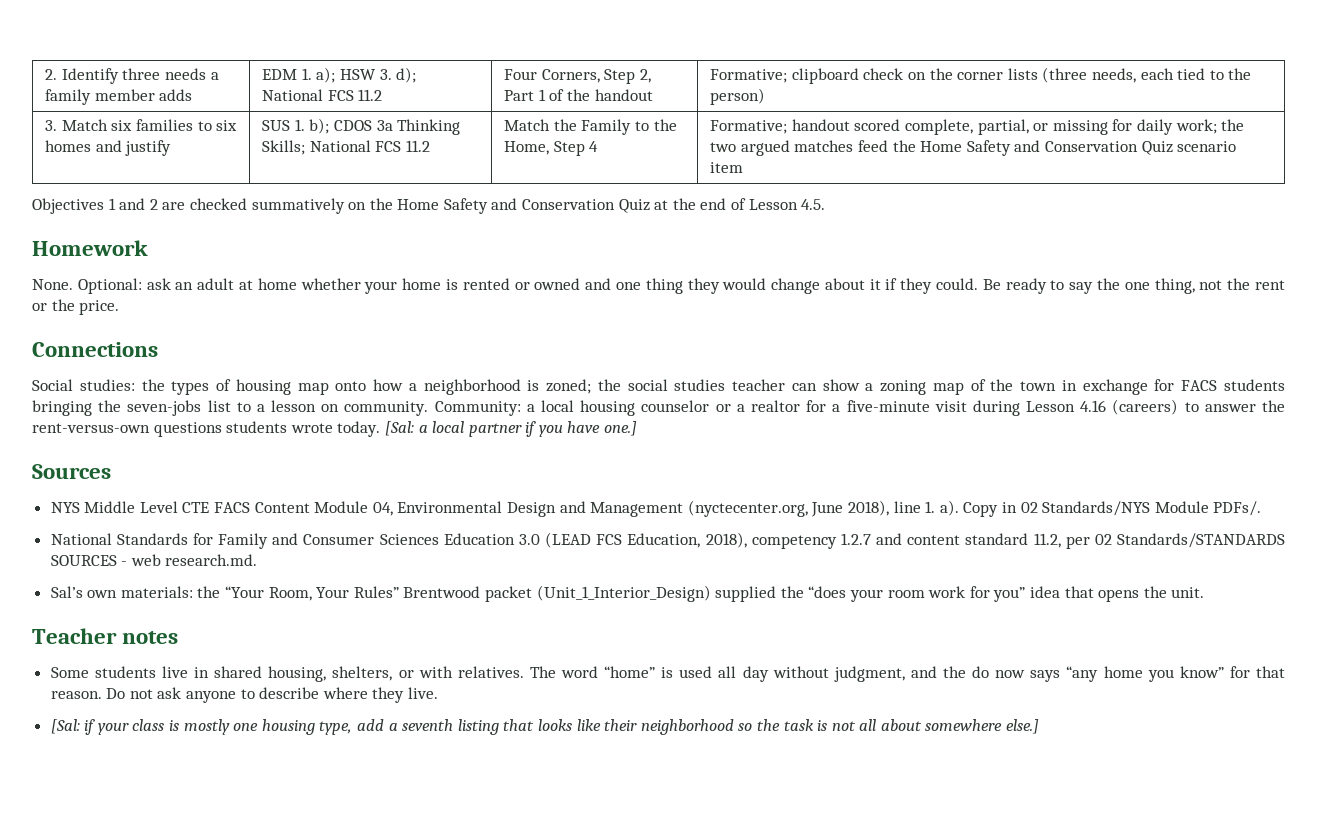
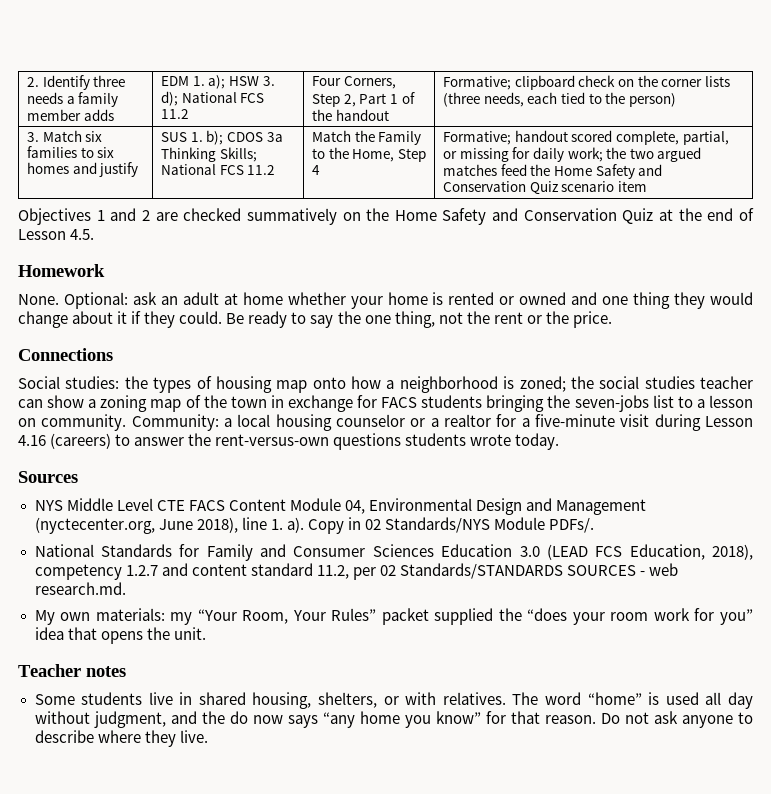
- [Sal: a local partner if you have one.]
- Sal’s own materials: the “Your Room, Your Rules” Brentwood packet (Unit_1_Interior_Design) supplied the “does your room work for you” idea that opens the unit.
+ My own materials: my “Your Room, Your Rules” packet supplied the “does your room work for you” idea that opens the unit.
- [Sal: if your class is mostly one housing type, add a seventh listing that looks like their neighborhood so the task is not all about somewhere else.]

